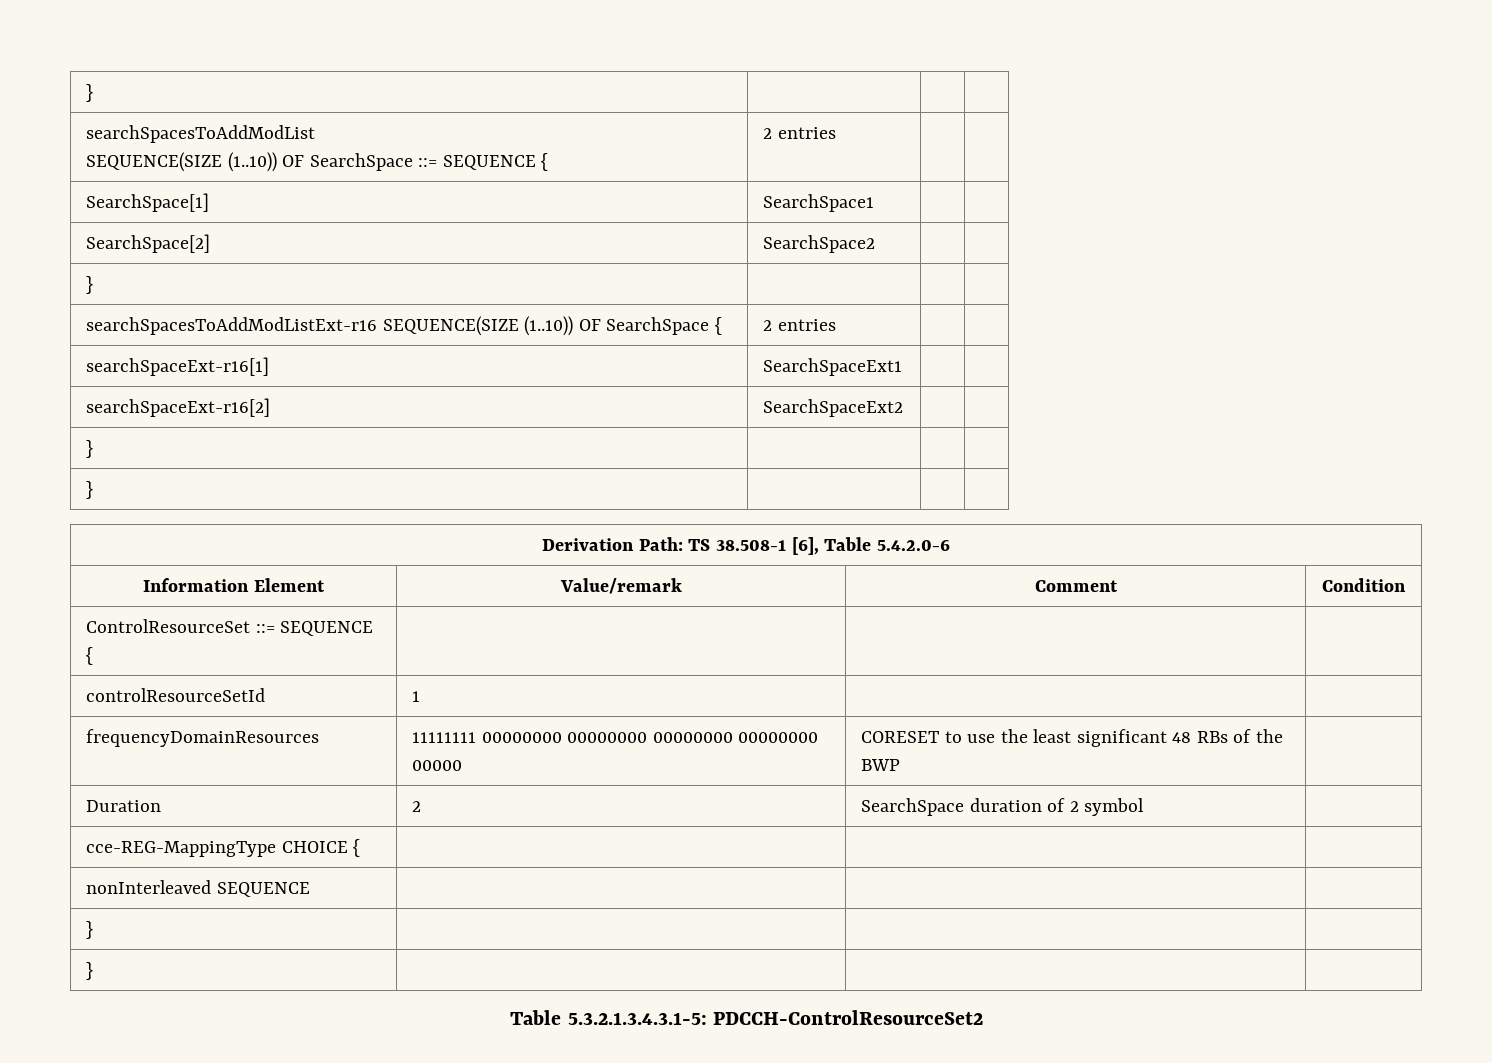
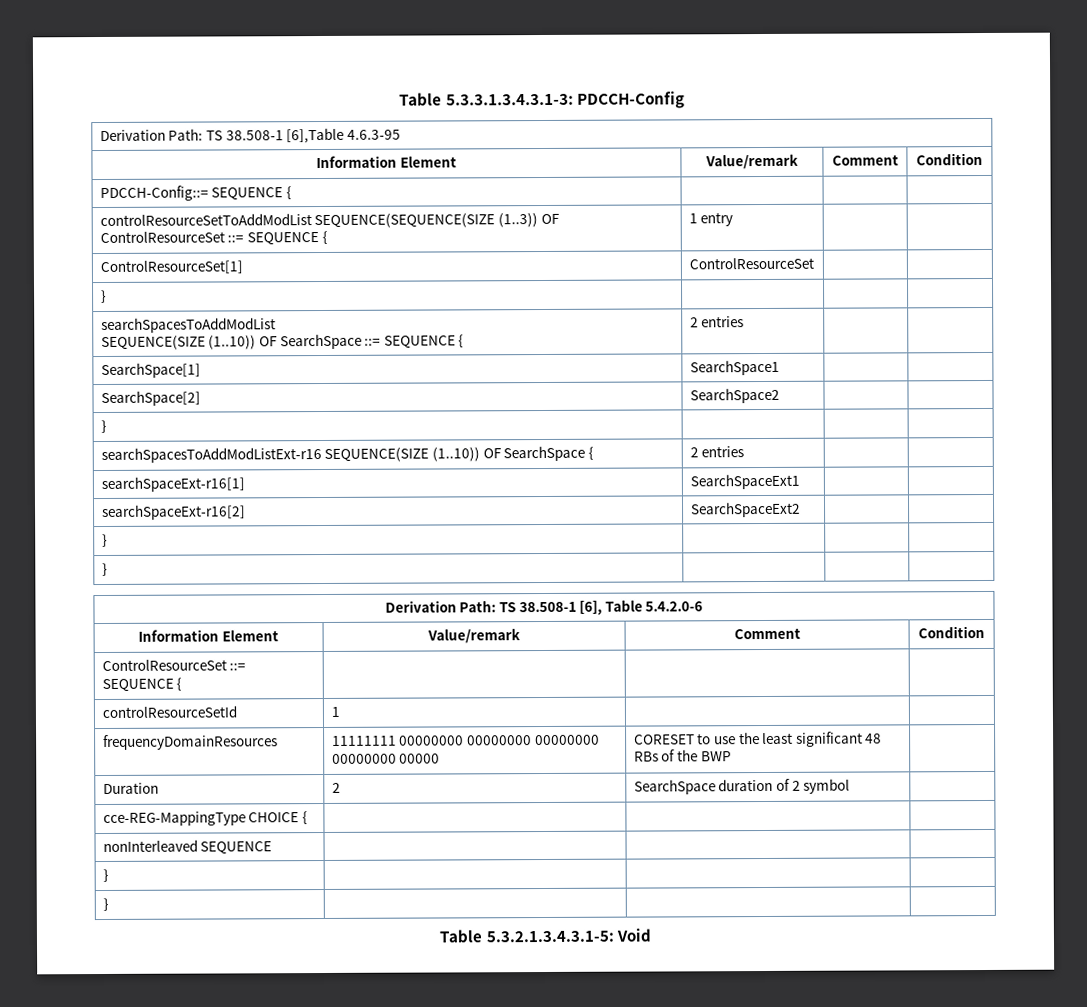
+ Table 5.3.3.1.3.4.3.1-3: PDCCH-Config
+ Derivation Path: TS 38.508-1 [6],Table 4.6.3-95
+ Information Element | Value/remark | Comment | Condition
+ PDCCH-Config::= SEQUENCE { | | |
+ controlResourceSetToAddModList SEQUENCE(SEQUENCE(SIZE (1..3)) OF ControlResourceSet ::= SEQUENCE { | 1 entry | |
+ ControlResourceSet[1] | ControlResourceSet | |
- Table 5.3.2.1.3.4.3.1-5: PDCCH-ControlResourceSet2
+ Table 5.3.2.1.3.4.3.1-5: Void

